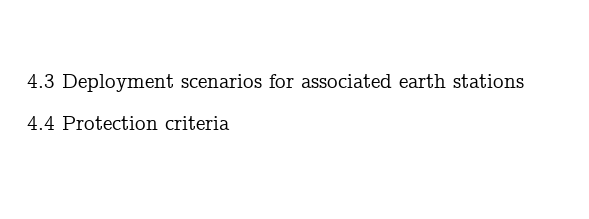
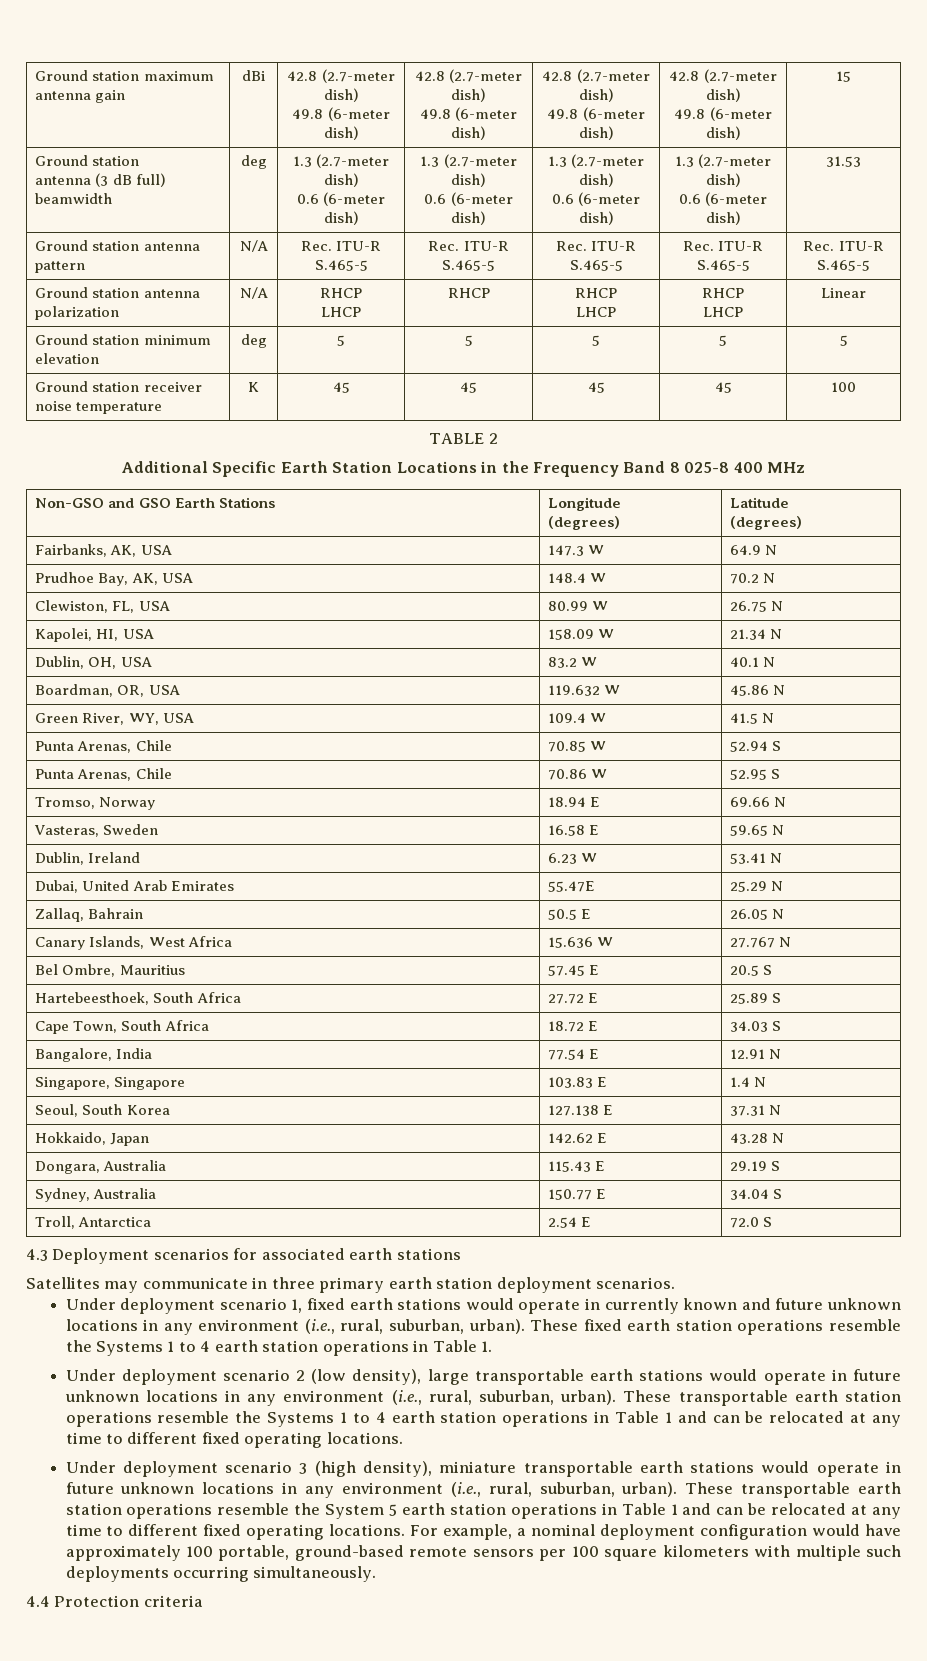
+ Ground station maximum antenna gain | dBi | 42.8 (2.7-meter dish)
+ 49.8 (6-meter dish) | 42.8 (2.7-meter dish)
+ 49.8 (6-meter dish) | 42.8 (2.7-meter dish)
+ 49.8 (6-meter dish) | 42.8 (2.7-meter dish)
+ 49.8 (6-meter dish) | 15
+ Ground station
+ antenna (3 dB full) beamwidth | deg | 1.3 (2.7-meter dish)
+ 0.6 (6-meter dish) | 1.3 (2.7-meter dish)
+ 0.6 (6-meter dish) | 1.3 (2.7-meter dish)
+ 0.6 (6-meter dish) | 1.3 (2.7-meter dish)
+ 0.6 (6-meter dish) | 31.53
+ Ground station antenna pattern | N/A | Rec. ITU-R S.465-5 | Rec. ITU-R S.465-5 | Rec. ITU-R S.465-5 | Rec. ITU-R S.465-5 | Rec. ITU-R S.465-5
+ Ground station antenna polarization | N/A | RHCP
+ LHCP | RHCP | RHCP
+ LHCP | RHCP
+ LHCP | Linear
+ Ground station minimum elevation | deg | 5 | 5 | 5 | 5 | 5
+ Ground station receiver noise temperature | K | 45 | 45 | 45 | 45 | 100
+ TABLE 2
+ Additional Specific Earth Station Locations in the Frequency Band 8 025-8 400 MHz
+ Non-GSO and GSO Earth Stations | Longitude
+ (degrees) | Latitude
+ (degrees)
+ Fairbanks, AK, USA | 147.3 W | 64.9 N
+ Prudhoe Bay, AK, USA | 148.4 W | 70.2 N
+ Clewiston, FL, USA | 80.99 W | 26.75 N
+ Kapolei, HI, USA | 158.09 W | 21.34 N
+ Dublin, OH, USA | 83.2 W | 40.1 N
+ Boardman, OR, USA | 119.632 W | 45.86 N
+ Green River, WY, USA | 109.4 W | 41.5 N
+ Punta Arenas, Chile | 70.85 W | 52.94 S
+ Punta Arenas, Chile | 70.86 W | 52.95 S
+ Tromso, Norway | 18.94 E | 69.66 N
+ Vasteras, Sweden | 16.58 E | 59.65 N
+ Dublin, Ireland | 6.23 W | 53.41 N
+ Dubai, United Arab Emirates | 55.47E | 25.29 N
+ Zallaq, Bahrain | 50.5 E | 26.05 N
+ Canary Islands, West Africa | 15.636 W | 27.767 N
+ Bel Ombre, Mauritius | 57.45 E | 20.5 S
+ Hartebeesthoek, South Africa | 27.72 E | 25.89 S
+ Cape Town, South Africa | 18.72 E | 34.03 S
+ Bangalore, India | 77.54 E | 12.91 N
+ Singapore, Singapore | 103.83 E | 1.4 N
+ Seoul, South Korea | 127.138 E | 37.31 N
+ Hokkaido, Japan | 142.62 E | 43.28 N
+ Dongara, Australia | 115.43 E | 29.19 S
+ Sydney, Australia | 150.77 E | 34.04 S
+ Troll, Antarctica | 2.54 E | 72.0 S
+ Satellites may communicate in three primary earth station deployment scenarios.
+ Under deployment scenario 1, fixed earth stations would operate in currently known and future unknown locations in any environment (i.e., rural, suburban, urban). These fixed earth station operations resemble the Systems 1 to 4 earth station operations in Table 1.
+ Under deployment scenario 2 (low density), large transportable earth stations would operate in future unknown locations in any environment (i.e., rural, suburban, urban). These transportable earth station operations resemble the Systems 1 to 4 earth station operations in Table 1 and can be relocated at any time to different fixed operating locations.
+ Under deployment scenario 3 (high density), miniature transportable earth stations would operate in future unknown locations in any environment (i.e., rural, suburban, urban). These transportable earth station operations resemble the System 5 earth station operations in Table 1 and can be relocated at any time to different fixed operating locations. For example, a nominal deployment configuration would have approximately 100 portable, ground-based remote sensors per 100 square kilometers with multiple such deployments occurring simultaneously.

